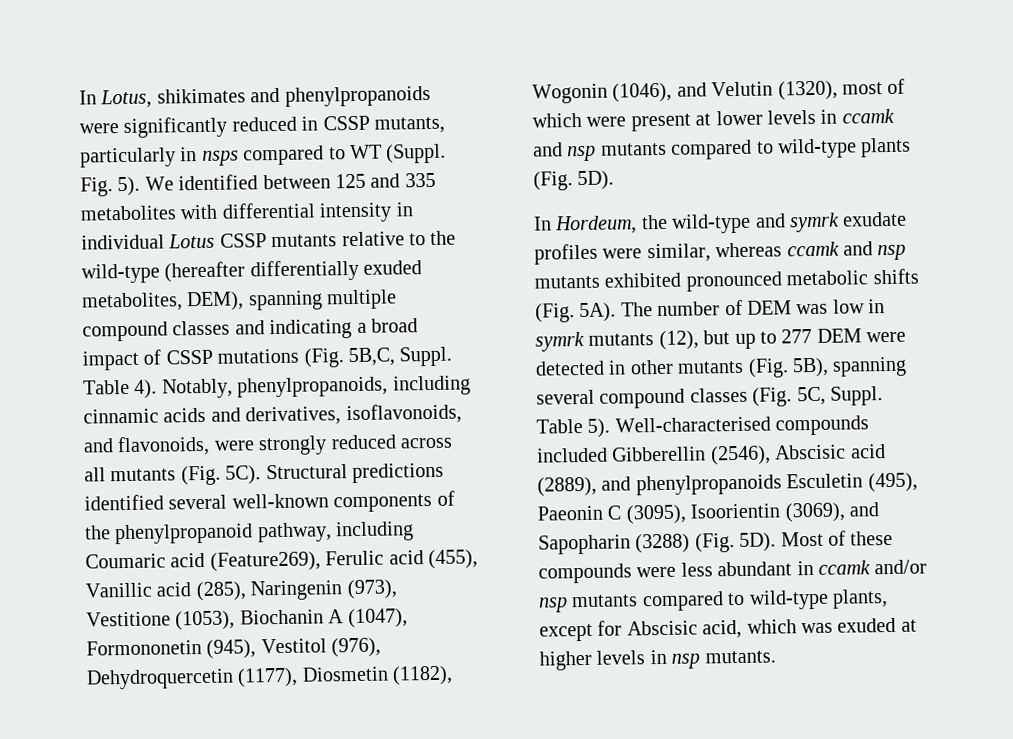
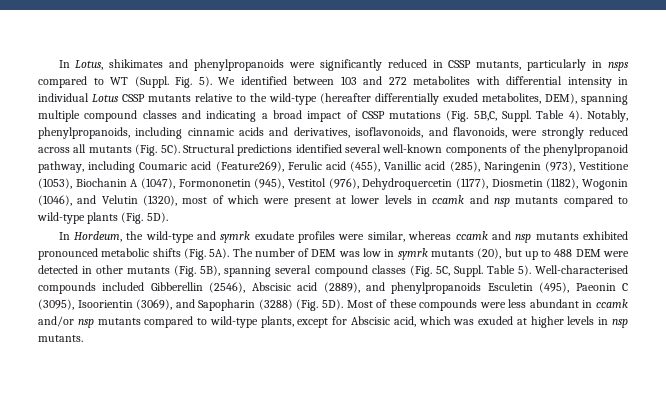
- We identified between 125 and 335 metabolites with differential intensity in individual Lotus CSSP mutants relative to the wild-type (hereafter differentially exuded metabolites, DEM), spanning multiple compound classes and indicating a broad impact of CSSP mutations (Fig. 5B,C, Suppl.
+ We identified between 103 and 272 metabolites with differential intensity in individual Lotus CSSP mutants relative to the wild-type (hereafter differentially exuded metabolites, DEM), spanning multiple compound classes and indicating a broad impact of CSSP mutations (Fig. 5B,C, Suppl.
- The number of DEM was low in symrk mutants (12), but up to 277 DEM were detected in other mutants (Fig. 5B), spanning several compound classes (Fig. 5C, Suppl.
+ The number of DEM was low in symrk mutants (20), but up to 488 DEM were detected in other mutants (Fig. 5B), spanning several compound classes (Fig. 5C, Suppl.

